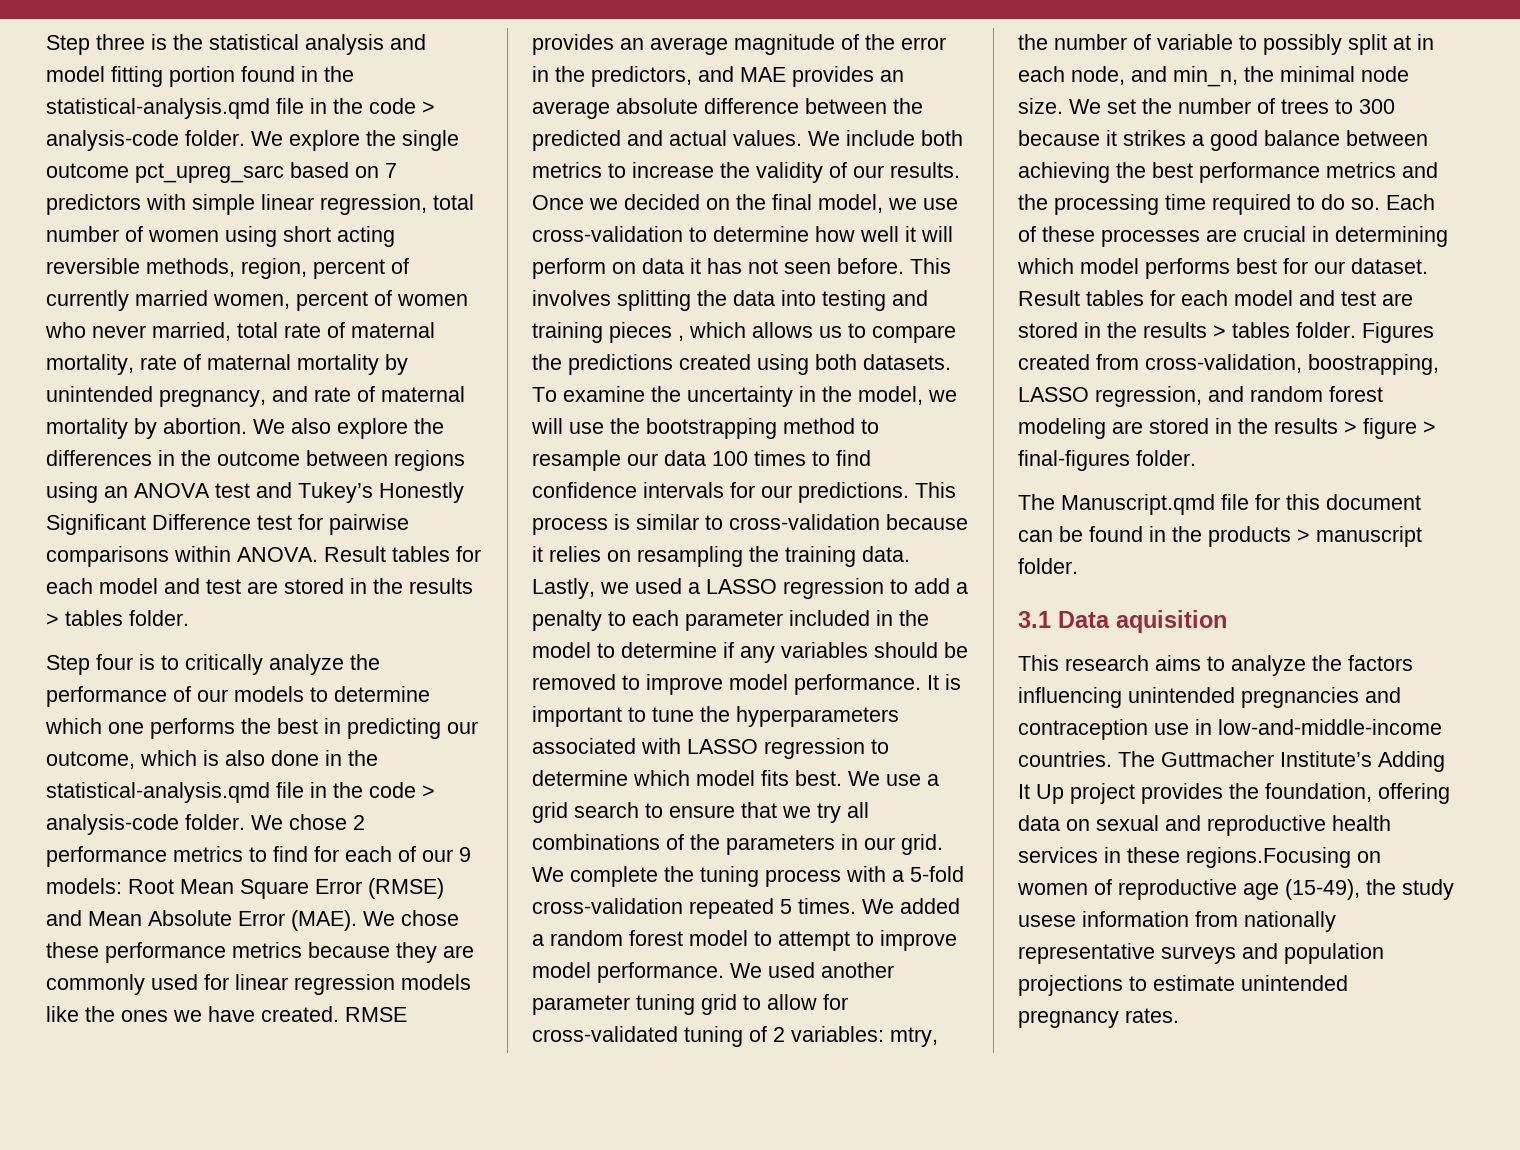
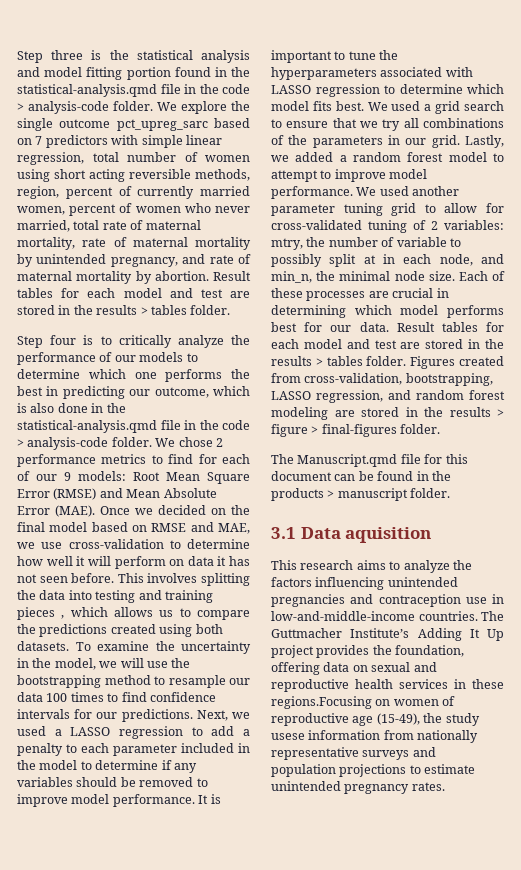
- We also explore the differences in the outcome between regions using an ANOVA test and Tukey’s Honestly Significant Difference test for pairwise comparisons within ANOVA.
- We chose these performance metrics because they are commonly used for linear regression models like the ones we have created. RMSE provides an average magnitude of the error in the predictors, and MAE provides an average absolute difference between the predicted and actual values. We include both metrics to increase the validity of our results.
- Once we decided on the final model, we use cross-validation to determine how well it will perform on data it has not seen before.
+ Once we decided on the final model based on RMSE and MAE, we use cross-validation to determine how well it will perform on data it has not seen before.
- This process is similar to cross-validation because it relies on resampling the training data. Lastly, we used a LASSO regression to add a penalty to each parameter included in the model to determine if any variables should be removed to improve model performance.
+ Next, we used a LASSO regression to add a penalty to each parameter included in the model to determine if any variables should be removed to improve model performance.
- We use a grid search to ensure that we try all combinations of the parameters in our grid.
+ We used a grid search to ensure that we try all combinations of the parameters in our grid.
- We complete the tuning process with a 5-fold cross-validation repeated 5 times. We added a random forest model to attempt to improve model performance.
+ Lastly, we added a random forest model to attempt to improve model performance.
- We set the number of trees to 300 because it strikes a good balance between achieving the best performance metrics and the processing time required to do so.
- Each of these processes are crucial in determining which model performs best for our dataset.
+ Each of these processes are crucial in determining which model performs best for our data.
- Figures created from cross-validation, boostrapping, LASSO regression, and random forest modeling are stored in the results > figure > final-figures folder.
+ Figures created from cross-validation, bootstrapping, LASSO regression, and random forest modeling are stored in the results > figure > final-figures folder.

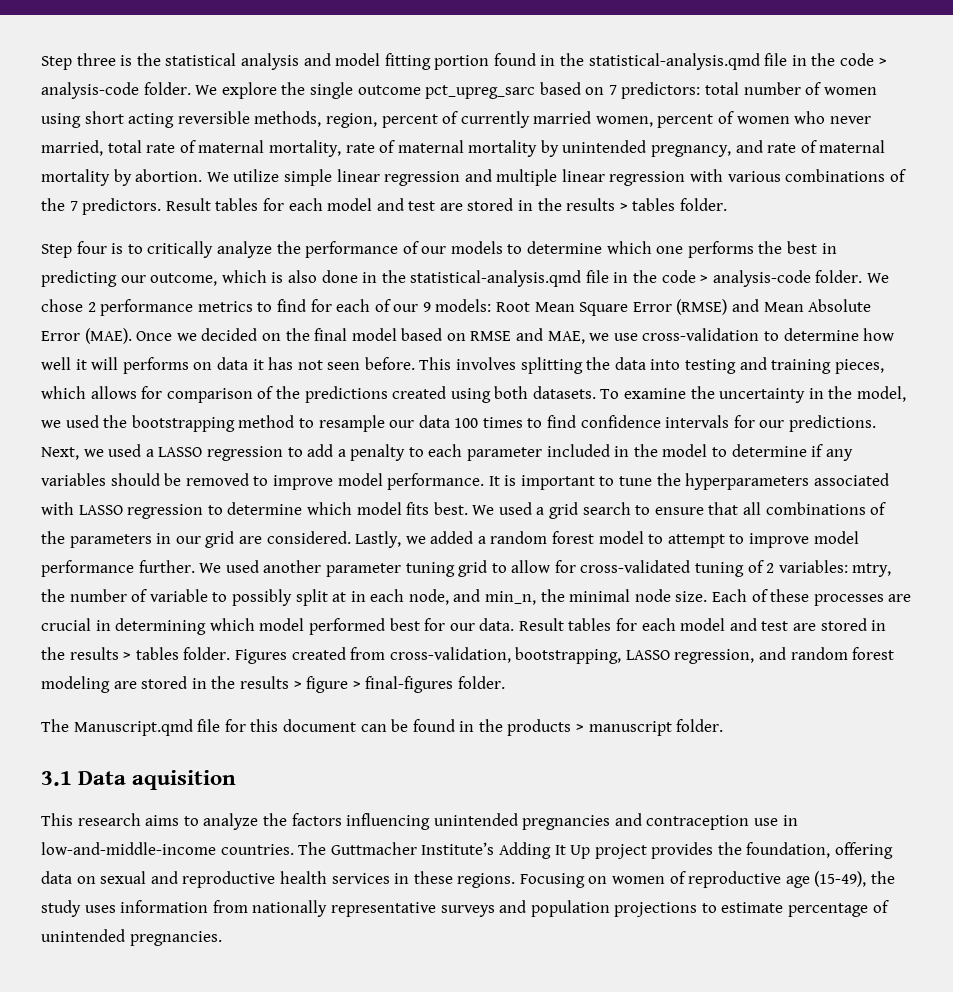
- We explore the single outcome pct_upreg_sarc based on 7 predictors with simple linear regression, total number of women using short acting reversible methods, region, percent of currently married women, percent of women who never married, total rate of maternal mortality, rate of maternal mortality by unintended pregnancy, and rate of maternal mortality by abortion.
+ We explore the single outcome pct_upreg_sarc based on 7 predictors: total number of women using short acting reversible methods, region, percent of currently married women, percent of women who never married, total rate of maternal mortality, rate of maternal mortality by unintended pregnancy, and rate of maternal mortality by abortion.
+ We utilize simple linear regression and multiple linear regression with various combinations of the 7 predictors.
- Once we decided on the final model based on RMSE and MAE, we use cross-validation to determine how well it will perform on data it has not seen before.
+ Once we decided on the final model based on RMSE and MAE, we use cross-validation to determine how well it will performs on data it has not seen before.
- This involves splitting the data into testing and training pieces , which allows us to compare the predictions created using both datasets.
+ This involves splitting the data into testing and training pieces, which allows for comparison of the predictions created using both datasets.
- To examine the uncertainty in the model, we will use the bootstrapping method to resample our data 100 times to find confidence intervals for our predictions.
+ To examine the uncertainty in the model, we used the bootstrapping method to resample our data 100 times to find confidence intervals for our predictions.
- We used a grid search to ensure that we try all combinations of the parameters in our grid.
+ We used a grid search to ensure that all combinations of the parameters in our grid are considered.
- Lastly, we added a random forest model to attempt to improve model performance.
+ Lastly, we added a random forest model to attempt to improve model performance further.
- Each of these processes are crucial in determining which model performs best for our data.
+ Each of these processes are crucial in determining which model performed best for our data.
- The Guttmacher Institute’s Adding It Up project provides the foundation, offering data on sexual and reproductive health services in these regions.Focusing on women of reproductive age (15-49), the study usese information from nationally representative surveys and population projections to estimate unintended pregnancy rates.
+ The Guttmacher Institute’s Adding It Up project provides the foundation, offering data on sexual and reproductive health services in these regions. Focusing on women of reproductive age (15-49), the study uses information from nationally representative surveys and population projections to estimate percentage of unintended pregnancies.

